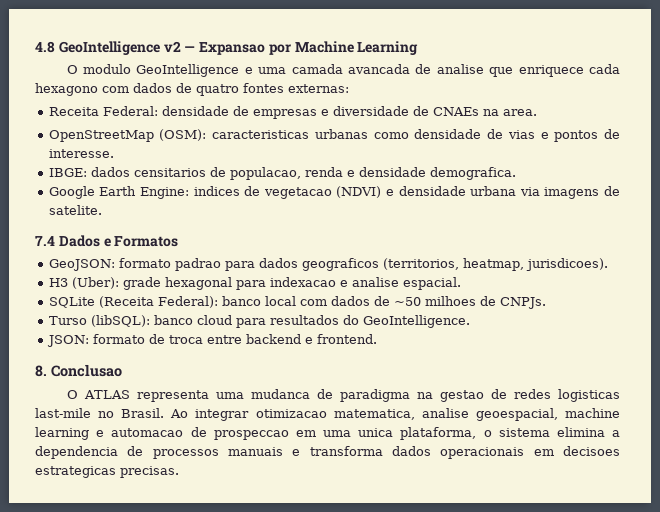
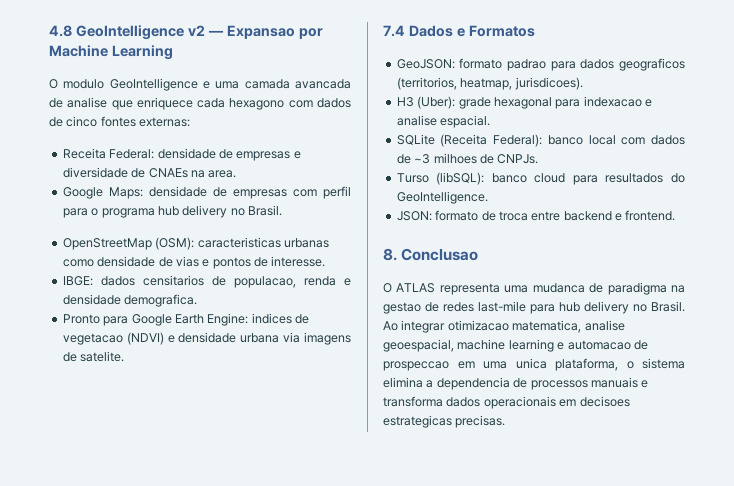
- O modulo GeoIntelligence e uma camada avancada de analise que enriquece cada hexagono com dados de quatro fontes externas:
+ O modulo GeoIntelligence e uma camada avancada de analise que enriquece cada hexagono com dados de cinco fontes externas:
+ Google Maps: densidade de empresas com perfil para o programa hub delivery no Brasil.
- Google Earth Engine: indices de vegetacao (NDVI) e densidade urbana via imagens de satelite.
+ Pronto para Google Earth Engine: indices de vegetacao (NDVI) e densidade urbana via imagens de satelite.
- SQLite (Receita Federal): banco local com dados de ~50 milhoes de CNPJs.
+ SQLite (Receita Federal): banco local com dados de ~3 milhoes de CNPJs.
- O ATLAS representa uma mudanca de paradigma na gestao de redes logisticas last-mile no Brasil.
+ O ATLAS representa uma mudanca de paradigma na gestao de redes last-mile para hub delivery no Brasil.

